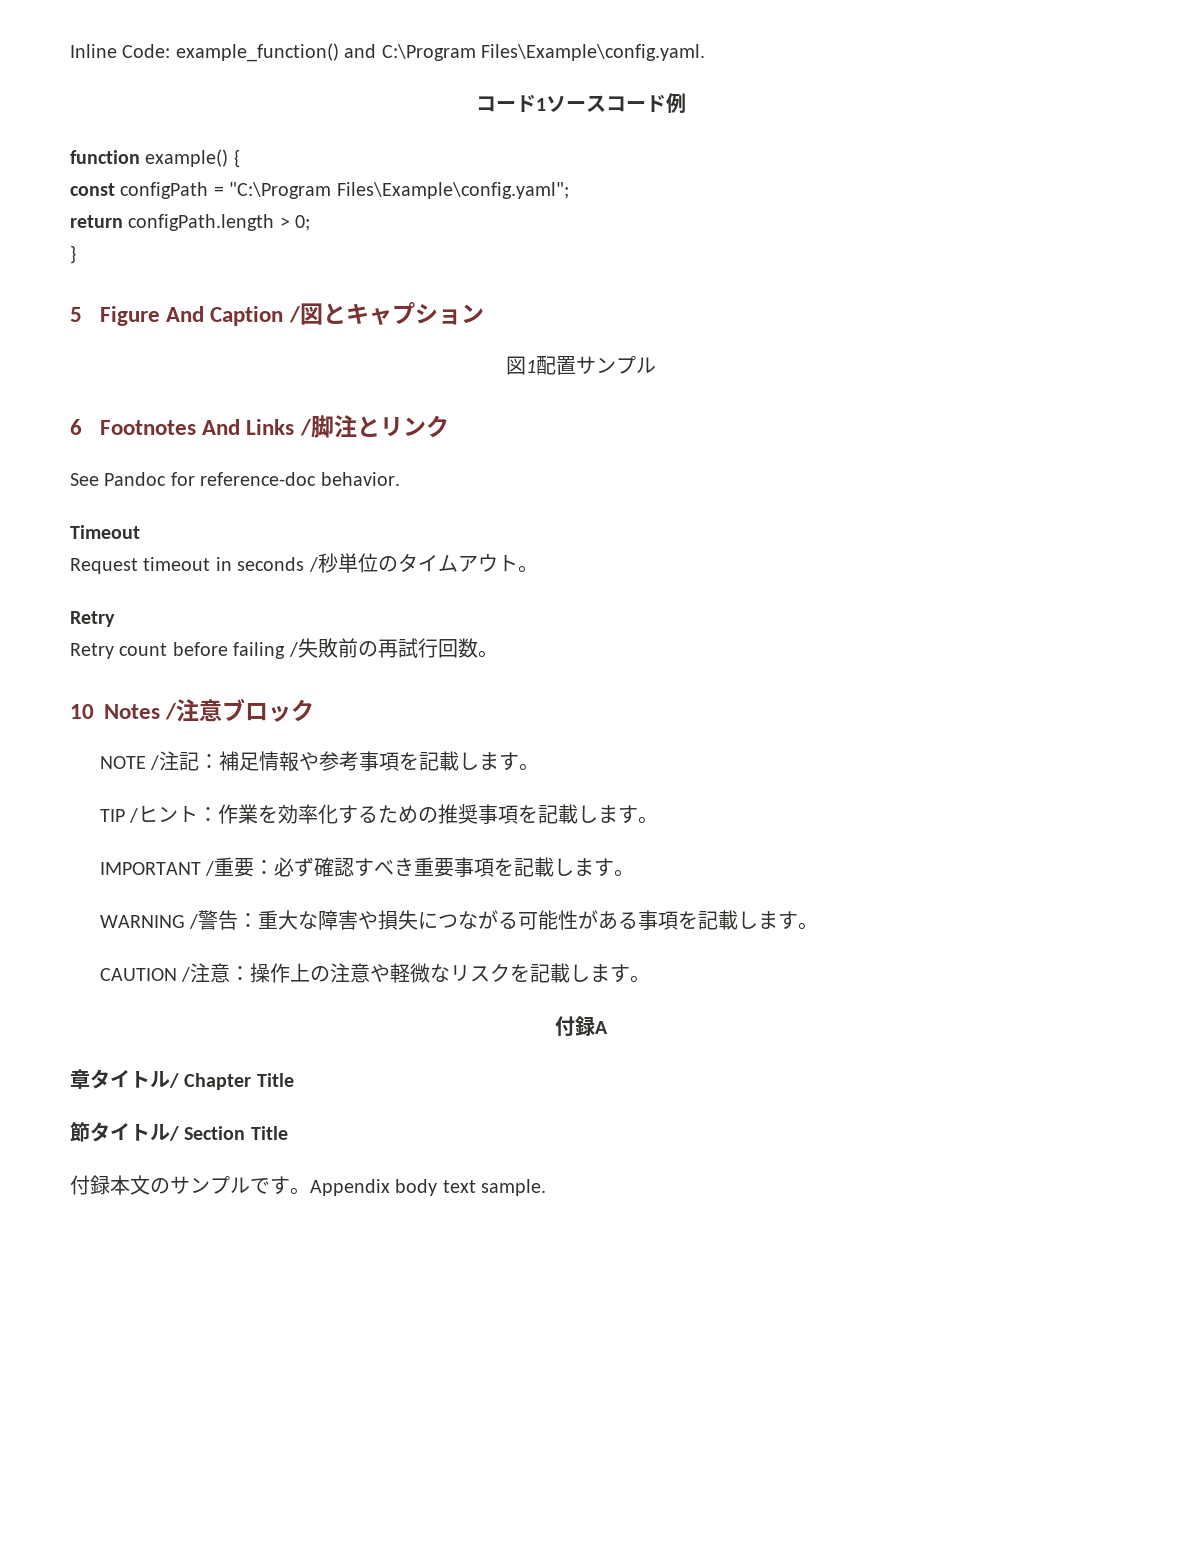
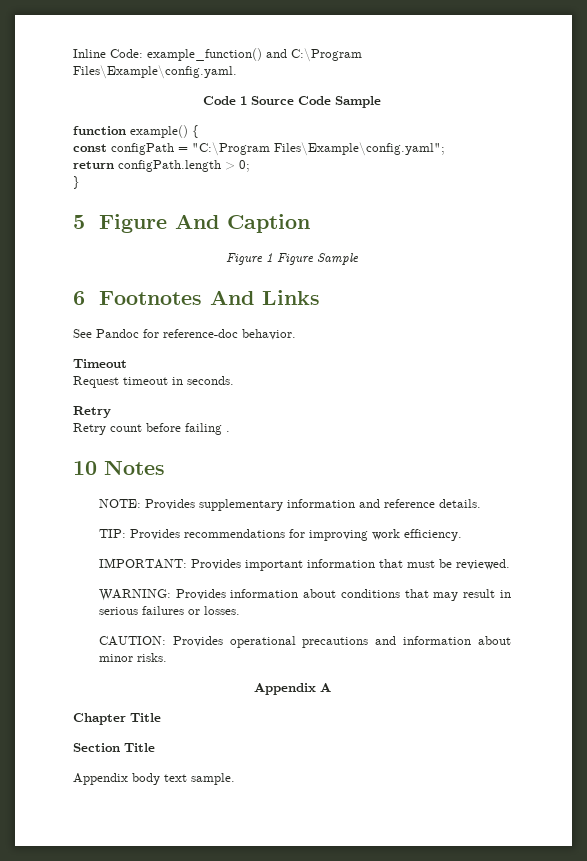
- コード1ソースコード例
+ Code 1 Source Code Sample
- 5 Figure And Caption /図とキャプション
- 図1配置サンプル
+ 5 Figure And Caption
+ Figure 1 Figure Sample
- 6 Footnotes And Links /脚注とリンク
+ 6 Footnotes And Links
- Request timeout in seconds /秒単位のタイムアウト。
+ Request timeout in seconds.
- Retry count before failing /失敗前の再試行回数。
- 10 Notes /注意ブロック
- NOTE /注記：補足情報や参考事項を記載します。
- TIP /ヒント：作業を効率化するための推奨事項を記載します。
- IMPORTANT /重要：必ず確認すべき重要事項を記載します。
- WARNING /警告：重大な障害や損失につながる可能性がある事項を記載します。
- CAUTION /注意：操作上の注意や軽微なリスクを記載します。
- 付録A
- 章タイトル/ Chapter Title
+ Retry count before failing .
+ 10 Notes
+ NOTE: Provides supplementary information and reference details.
+ TIP: Provides recommendations for improving work efficiency.
+ IMPORTANT: Provides important information that must be reviewed.
+ WARNING: Provides information about conditions that may result in serious failures or losses.
+ CAUTION: Provides operational precautions and information about minor risks.
+ Appendix A
+ Chapter Title
- 節タイトル/ Section Title
+ Section Title
- 付録本文のサンプルです。

